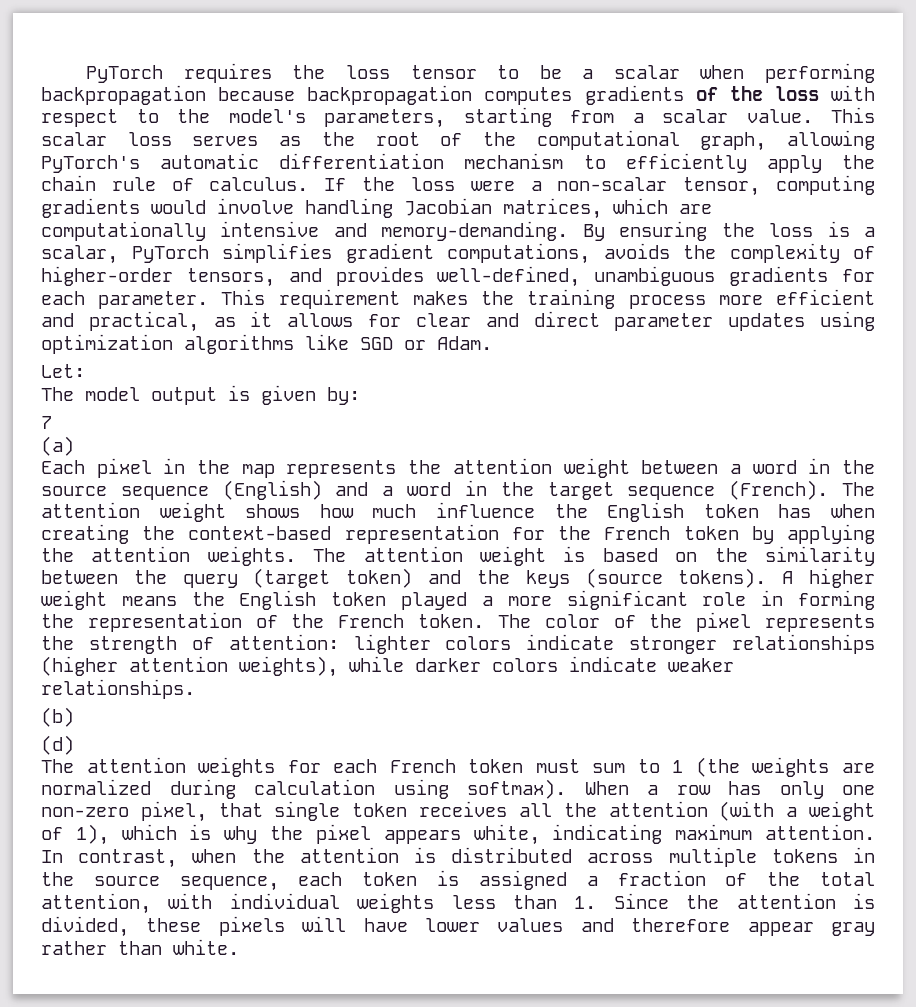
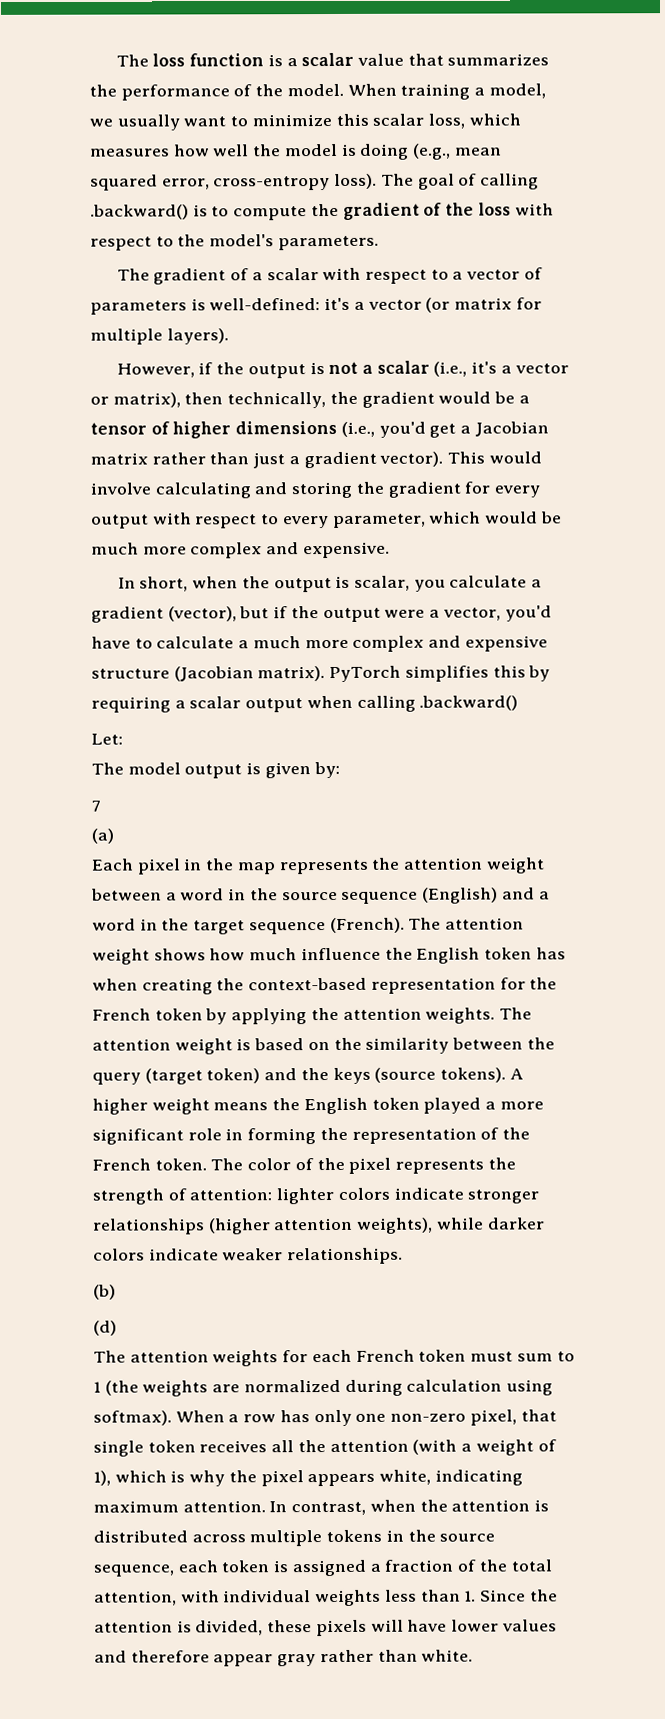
- PyTorch requires the loss tensor to be a scalar when performing backpropagation because backpropagation computes gradients of the loss with respect to the model's parameters, starting from a scalar value. This scalar loss serves as the root of the computational graph, allowing PyTorch's automatic differentiation mechanism to efficiently apply the chain rule of calculus. If the loss were a non-scalar tensor, computing gradients would involve handling Jacobian matrices, which are computationally intensive and memory-demanding. By ensuring the loss is a scalar, PyTorch simplifies gradient computations, avoids the complexity of higher-order tensors, and provides well-defined, unambiguous gradients for each parameter. This requirement makes the training process more efficient and practical, as it allows for clear and direct parameter updates using optimization algorithms like SGD or Adam.
+ The loss function is a scalar value that summarizes the performance of the model. When training a model, we usually want to minimize this scalar loss, which measures how well the model is doing (e.g., mean squared error, cross-entropy loss). The goal of calling .backward() is to compute the gradient of the loss with respect to the model's parameters.
+ The gradient of a scalar with respect to a vector of parameters is well-defined: it's a vector (or matrix for multiple layers).
+ However, if the output is not a scalar (i.e., it's a vector or matrix), then technically, the gradient would be a tensor of higher dimensions (i.e., you'd get a Jacobian matrix rather than just a gradient vector). This would involve calculating and storing the gradient for every output with respect to every parameter, which would be much more complex and expensive.
+ In short, when the output is scalar, you calculate a gradient (vector), but if the output were a vector, you'd have to calculate a much more complex and expensive structure (Jacobian matrix). PyTorch simplifies this by requiring a scalar output when calling .backward()

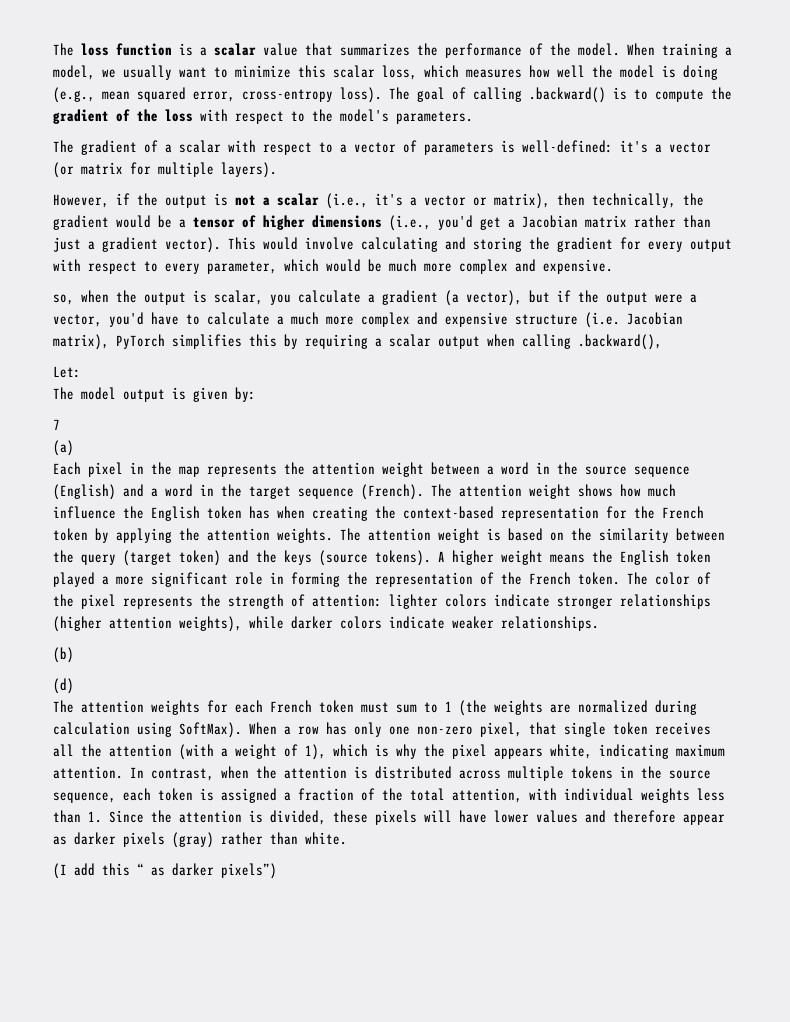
- In short, when the output is scalar, you calculate a gradient (vector), but if the output were a vector, you'd have to calculate a much more complex and expensive structure (Jacobian matrix). PyTorch simplifies this by requiring a scalar output when calling .backward()
+ so, when the output is scalar, you calculate a gradient (a vector), but if the output were a vector, you'd have to calculate a much more complex and expensive structure (i.e. Jacobian matrix), PyTorch simplifies this by requiring a scalar output when calling .backward(),
- The attention weights for each French token must sum to 1 (the weights are normalized during calculation using softmax).
+ The attention weights for each French token must sum to 1 (the weights are normalized during calculation using SoftMax).
- In contrast, when the attention is distributed across multiple tokens in the source sequence, each token is assigned a fraction of the total attention, with individual weights less than 1. Since the attention is divided, these pixels will have lower values and therefore appear gray rather than white.
+ In contrast, when the attention is distributed across multiple tokens in the source sequence, each token is assigned a fraction of the total attention, with individual weights less than 1. Since the attention is divided, these pixels will have lower values and therefore appear as darker pixels (gray) rather than white.
+ (I add this “ as darker pixels”)

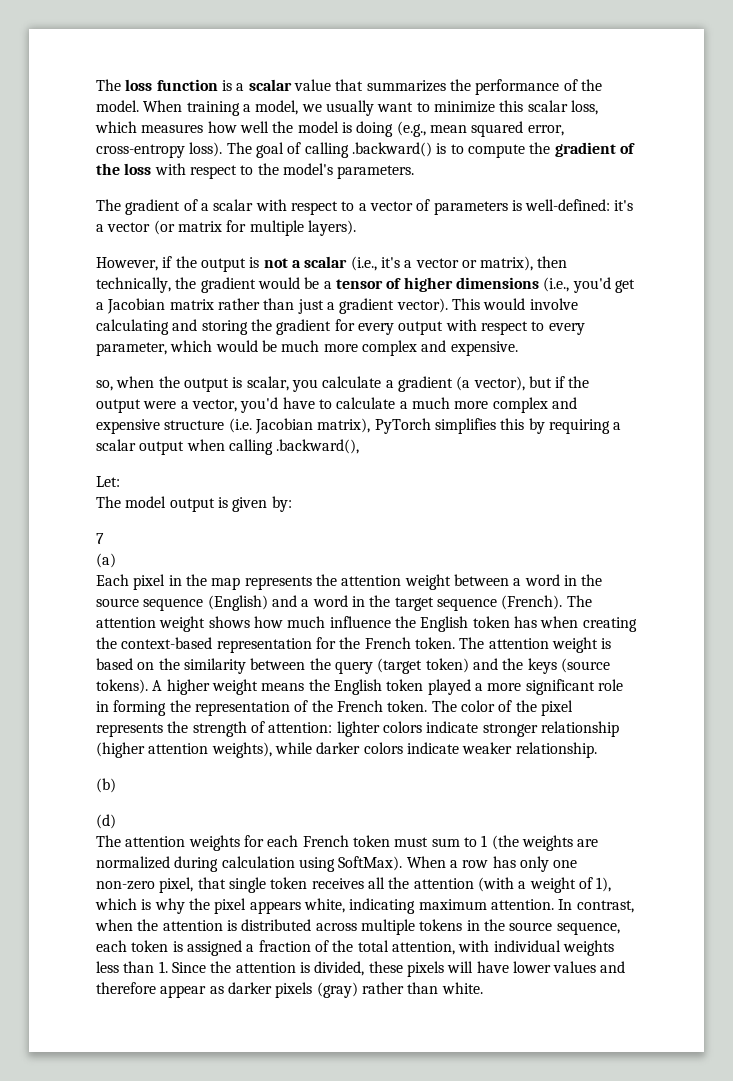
- The attention weight shows how much influence the English token has when creating the context-based representation for the French token by applying the attention weights.
+ The attention weight shows how much influence the English token has when creating the context-based representation for the French token.
- The color of the pixel represents the strength of attention: lighter colors indicate stronger relationships (higher attention weights), while darker colors indicate weaker relationships.
+ The color of the pixel represents the strength of attention: lighter colors indicate stronger relationship (higher attention weights), while darker colors indicate weaker relationship.
- (I add this “ as darker pixels”)

